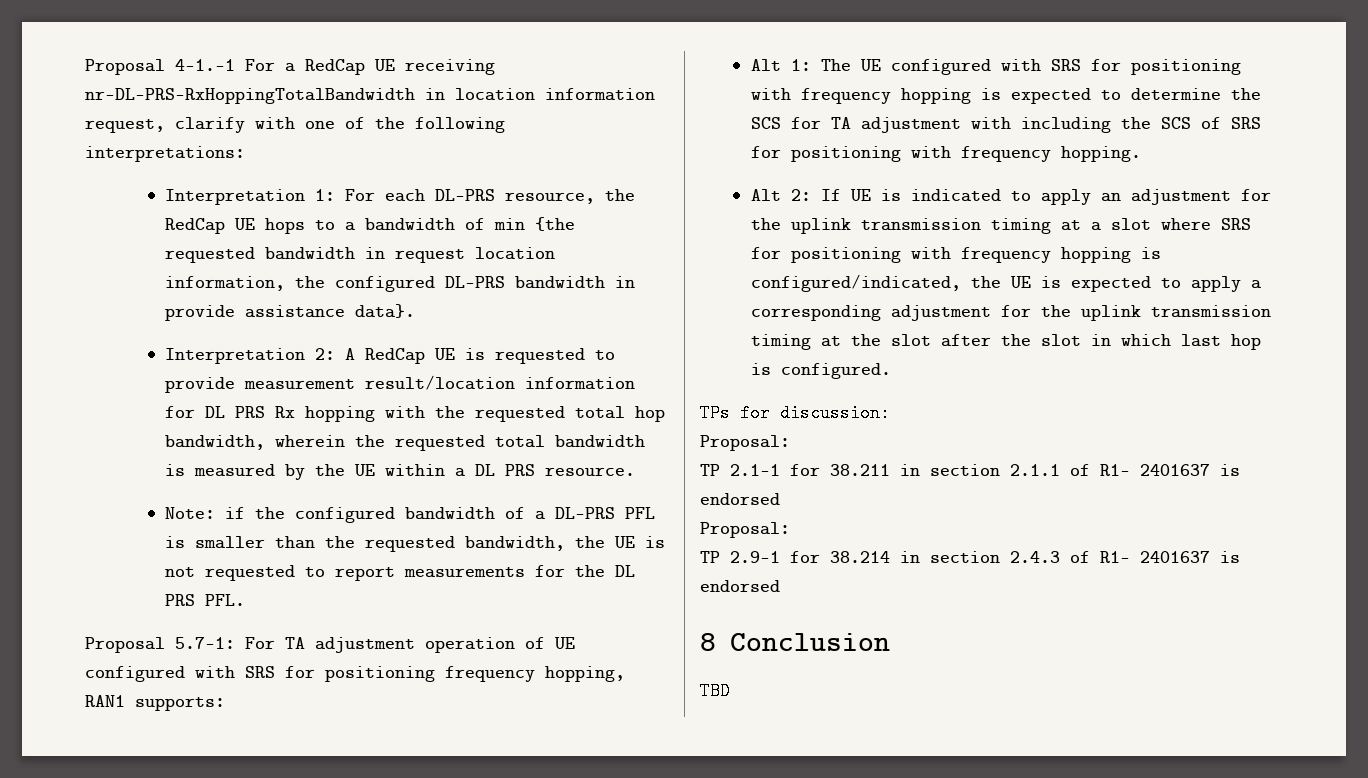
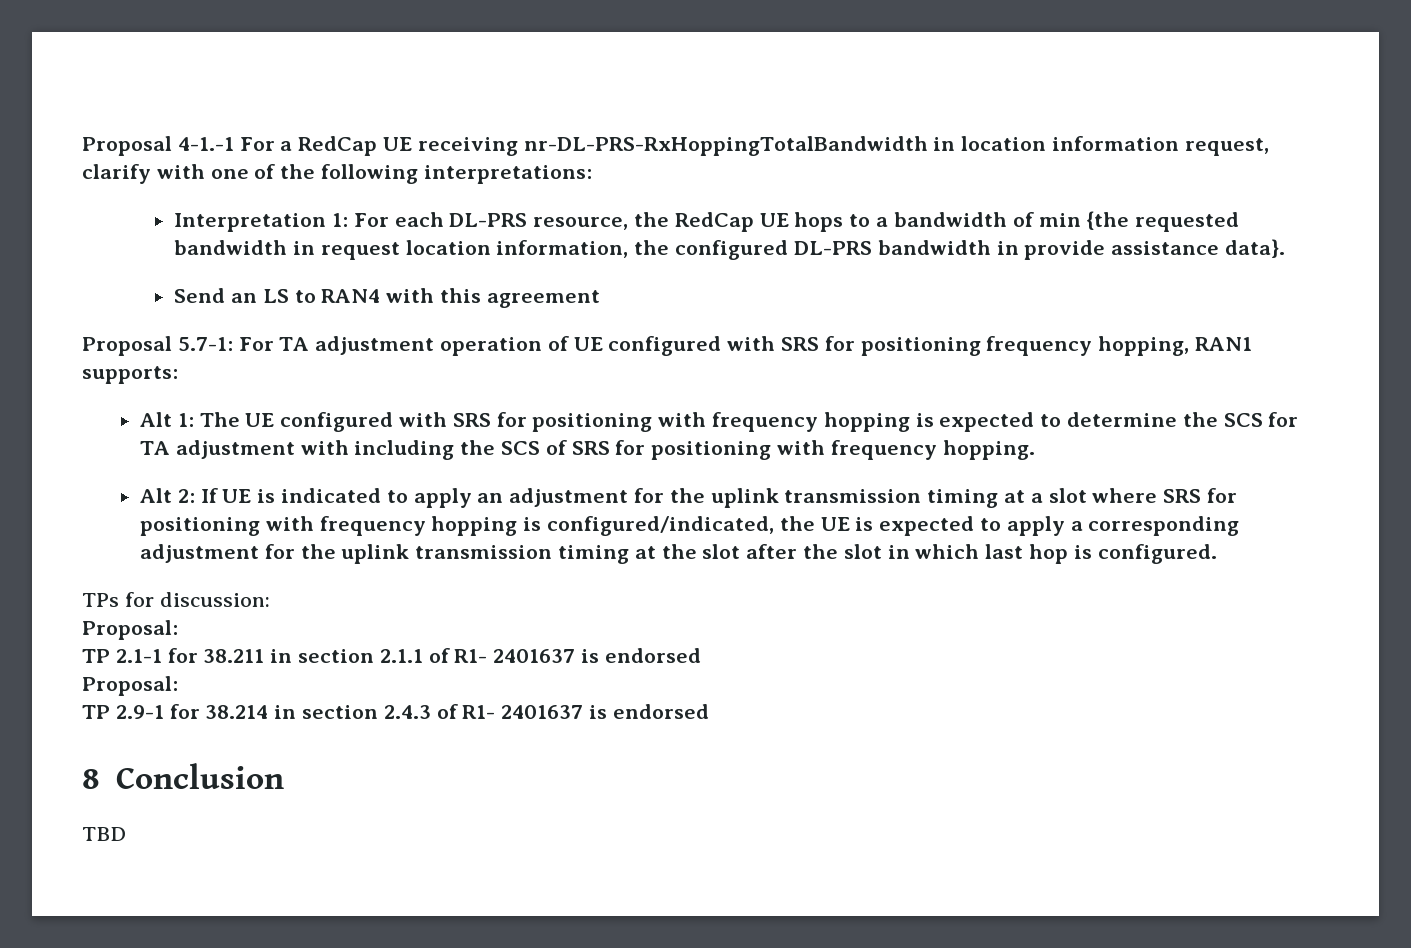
- Interpretation 2: A RedCap UE is requested to provide measurement result/location information for DL PRS Rx hopping with the requested total hop bandwidth, wherein the requested total bandwidth is measured by the UE within a DL PRS resource.
- Note: if the configured bandwidth of a DL-PRS PFL is smaller than the requested bandwidth, the UE is not requested to report measurements for the DL PRS PFL.
+ Send an LS to RAN4 with this agreement

